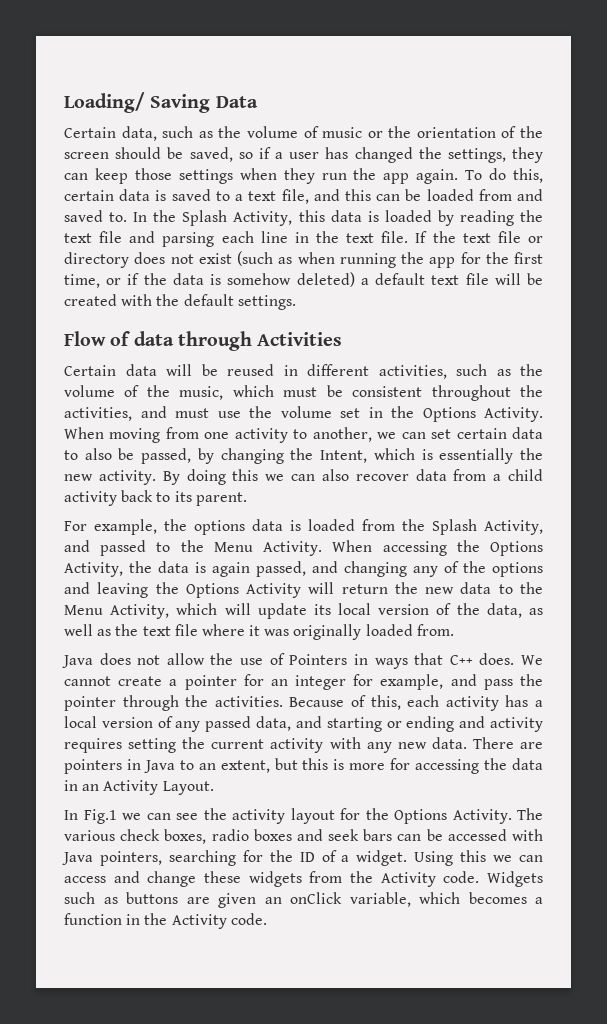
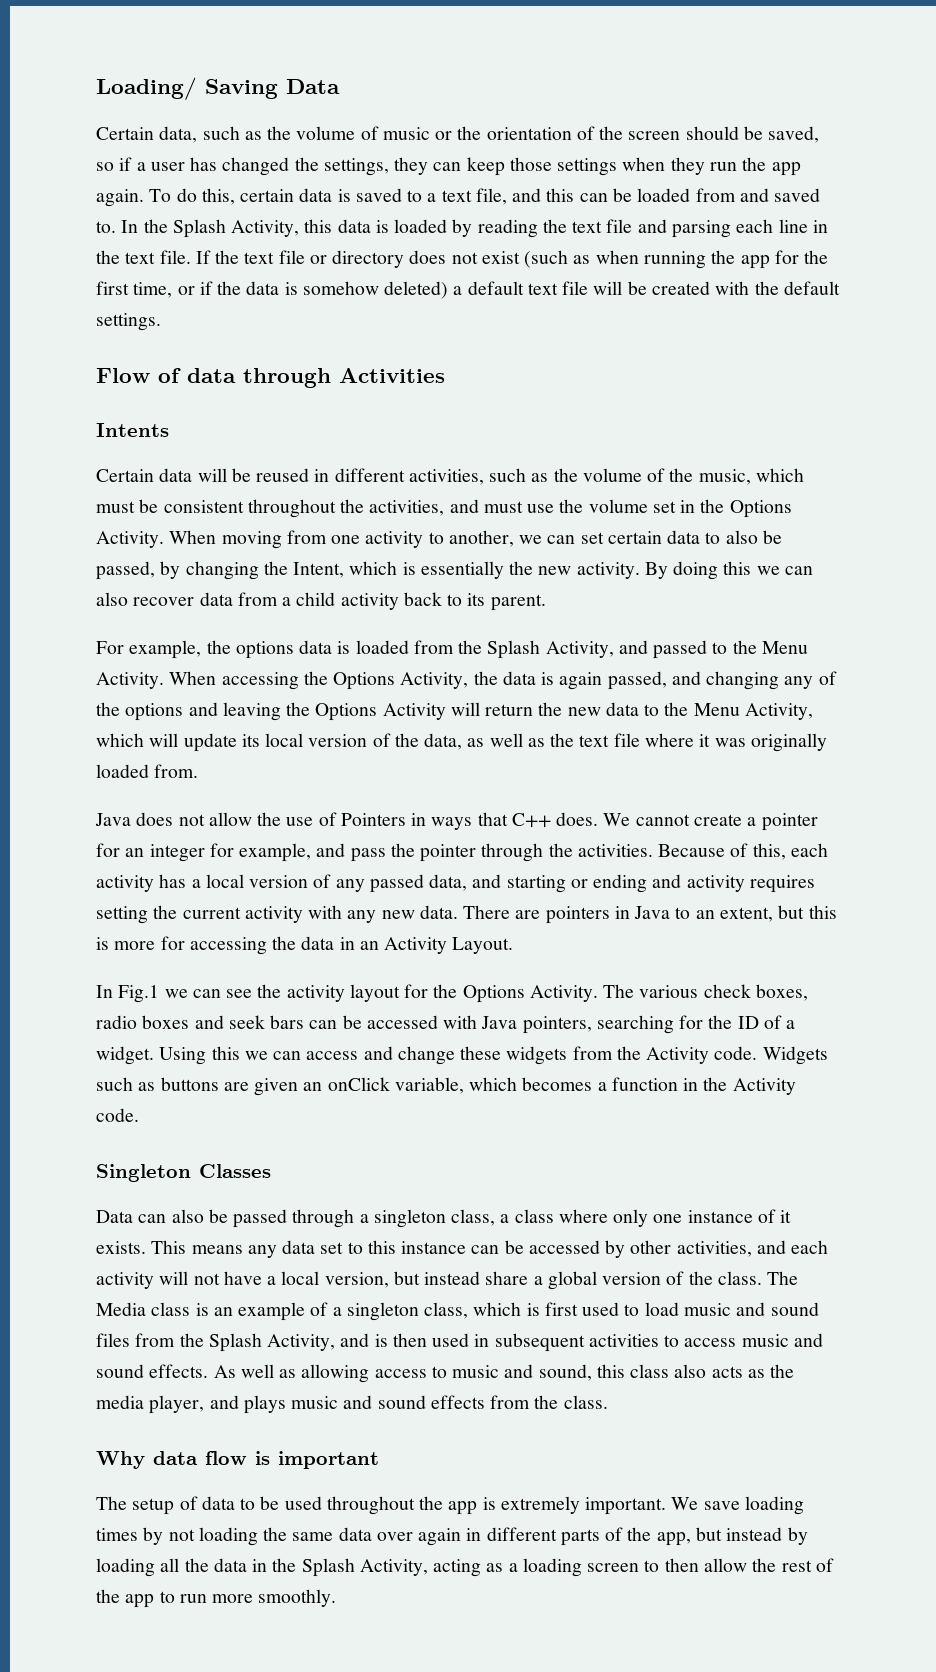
+ Intents
+ Singleton Classes
+ Data can also be passed through a singleton class, a class where only one instance of it exists. This means any data set to this instance can be accessed by other activities, and each activity will not have a local version, but instead share a global version of the class. The Media class is an example of a singleton class, which is first used to load music and sound files from the Splash Activity, and is then used in subsequent activities to access music and sound effects. As well as allowing access to music and sound, this class also acts as the media player, and plays music and sound effects from the class.
+ Why data flow is important
+ The setup of data to be used throughout the app is extremely important. We save loading times by not loading the same data over again in different parts of the app, but instead by loading all the data in the Splash Activity, acting as a loading screen to then allow the rest of the app to run more smoothly.

